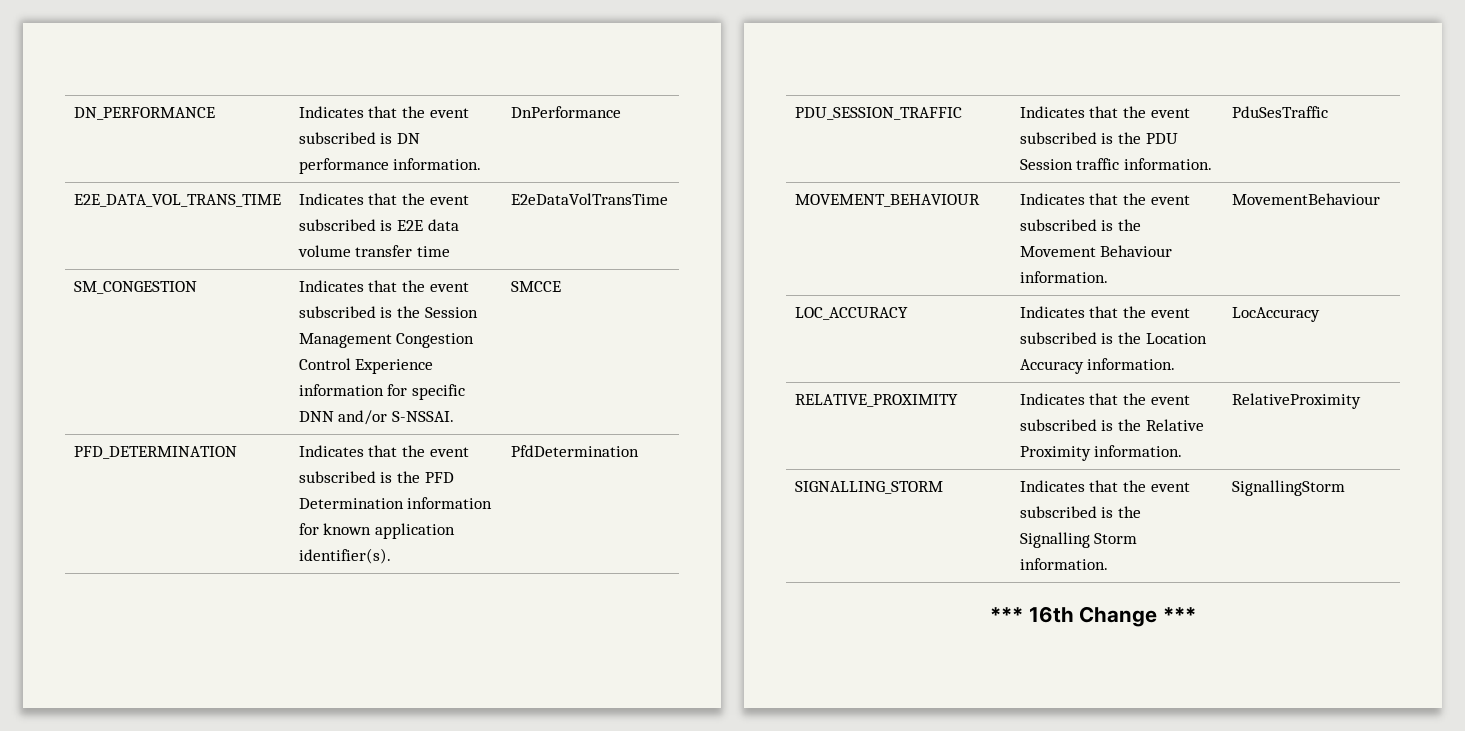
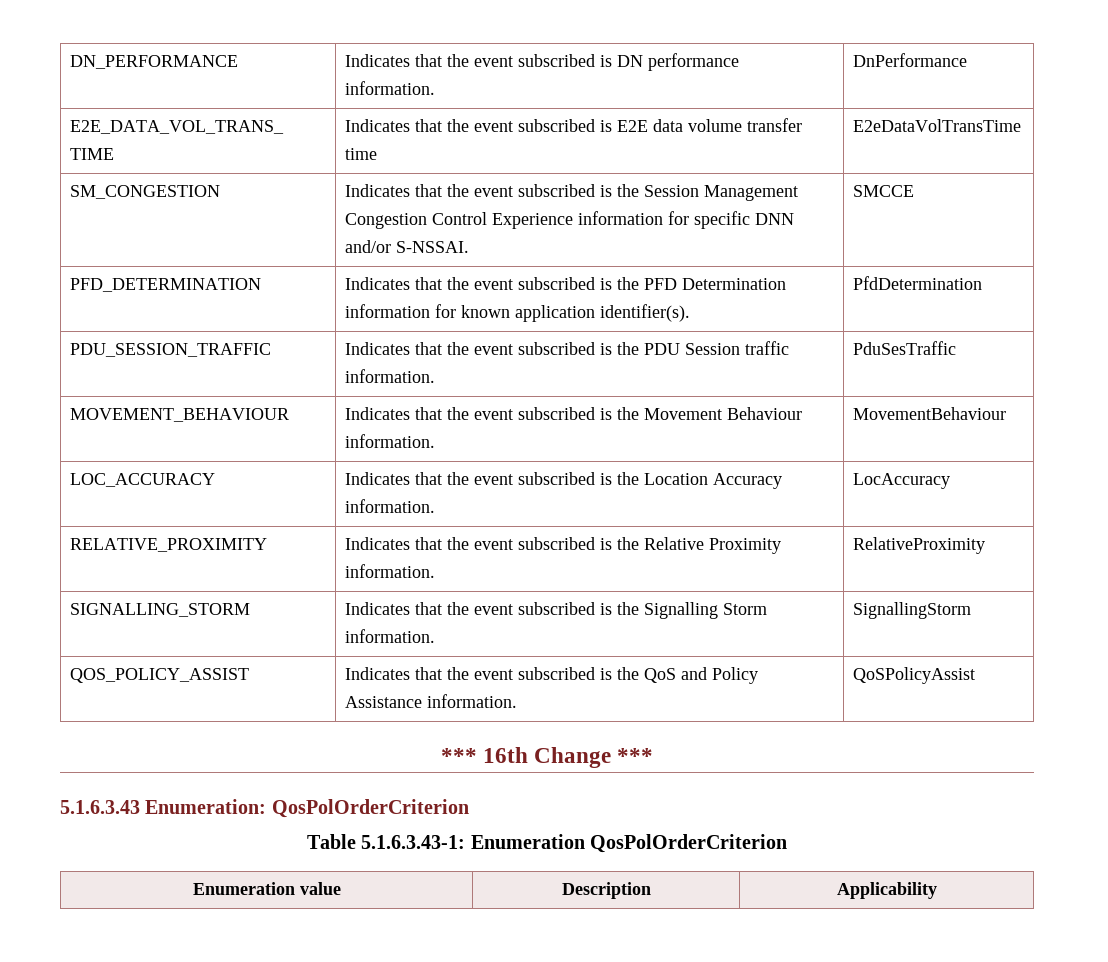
+ QOS_POLICY_ASSIST | Indicates that the event subscribed is the QoS and Policy Assistance information. | QoSPolicyAssist
  *** 16th Change ***
+ 5.1.6.3.43 Enumeration: QosPolOrderCriterion
+ Table 5.1.6.3.43-1: Enumeration QosPolOrderCriterion
+ Enumeration value | Description | Applicability

